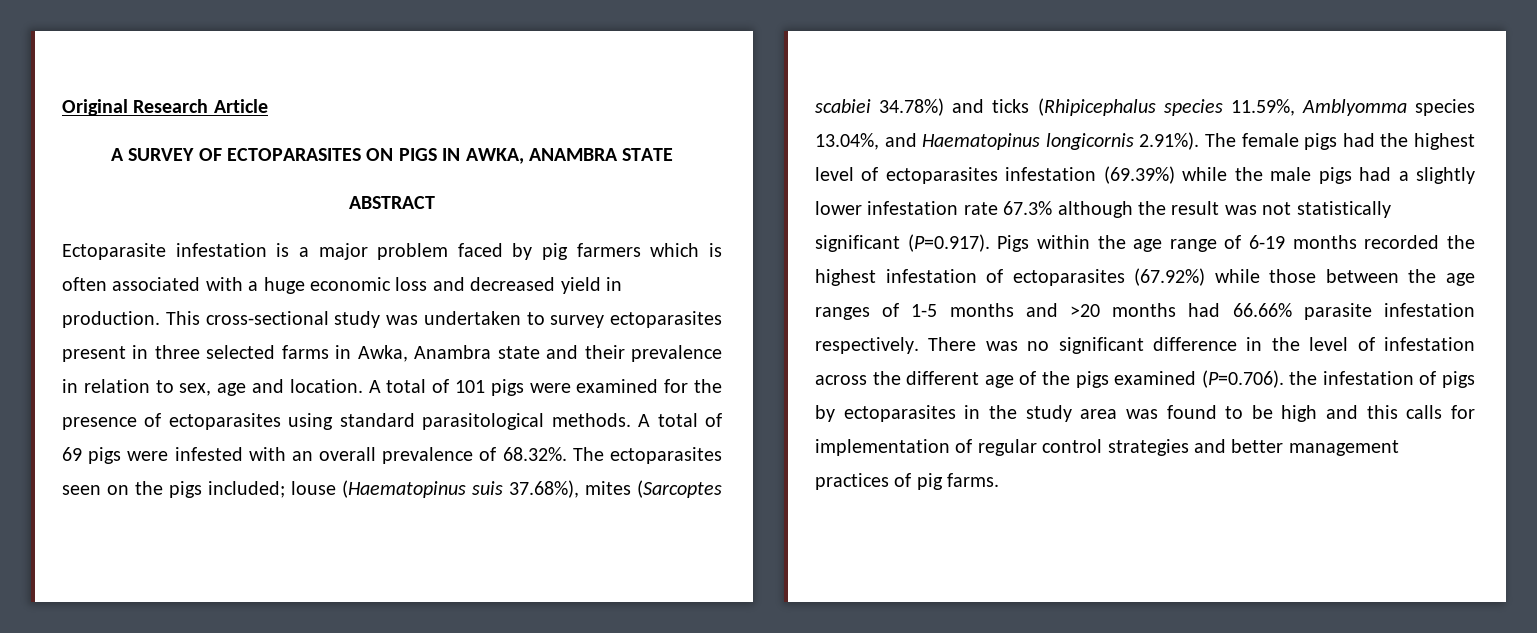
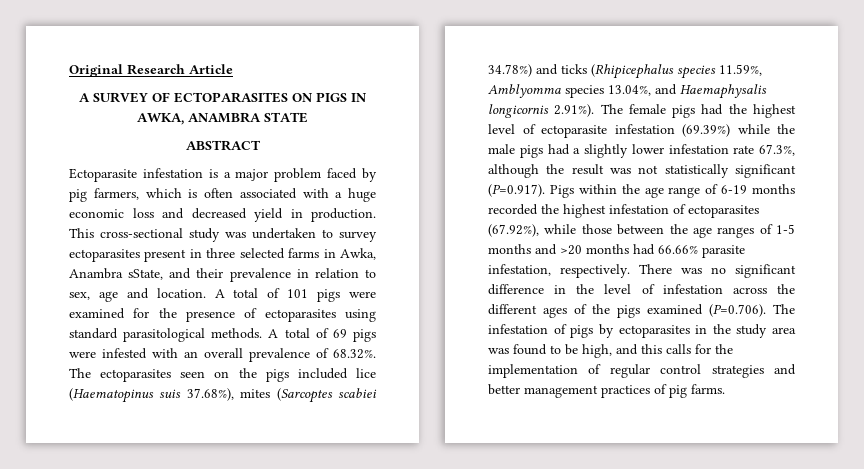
- Ectoparasite infestation is a major problem faced by pig farmers which is often associated with a huge economic loss and decreased yield in production.
+ Ectoparasite infestation is a major problem faced by pig farmers, which is often associated with a huge economic loss and decreased yield in production.
- This cross-sectional study was undertaken to survey ectoparasites present in three selected farms in Awka, Anambra state and their prevalence in relation to sex, age and location.
+ This cross-sectional study was undertaken to survey ectoparasites present in three selected farms in Awka, Anambra sState, and their prevalence in relation to sex, age and location.
- A total of 69 pigs were infested with an overall prevalence of 68.32%. The ectoparasites seen on the pigs included; louse (Haematopinus suis 37.68%), mites (Sarcoptes scabiei 34.78%) and ticks (Rhipicephalus species 11.59%, Amblyomma species 13.04%, and Haematopinus longicornis 2.91%). The female pigs had the highest level of ectoparasites infestation (69.39%) while the male pigs had a slightly lower infestation rate 67.3% although the result was not statistically significant (P=0.917). Pigs within the age range of 6-19 months recorded the highest infestation of ectoparasites (67.92%) while those between the age ranges of 1-5 months and >20 months had 66.66% parasite infestation respectively.
+ A total of 69 pigs were infested with an overall prevalence of 68.32%. The ectoparasites seen on the pigs included lice (Haematopinus suis 37.68%), mites (Sarcoptes scabiei 34.78%) and ticks (Rhipicephalus species 11.59%, Amblyomma species 13.04%, and Haemaphysalis longicornis 2.91%). The female pigs had the highest level of ectoparasite infestation (69.39%) while the male pigs had a slightly lower infestation rate 67.3%, although the result was not statistically significant (P=0.917). Pigs within the age range of 6-19 months recorded the highest infestation of ectoparasites (67.92%), while those between the age ranges of 1-5 months and >20 months had 66.66% parasite infestation, respectively.
- There was no significant difference in the level of infestation across the different age of the pigs examined (P=0.706). the infestation of pigs by ectoparasites in the study area was found to be high and this calls for implementation of regular control strategies and better management practices of pig farms.
+ There was no significant difference in the level of infestation across the different ages of the pigs examined (P=0.706). The infestation of pigs by ectoparasites in the study area was found to be high, and this calls for the implementation of regular control strategies and better management practices of pig farms.

